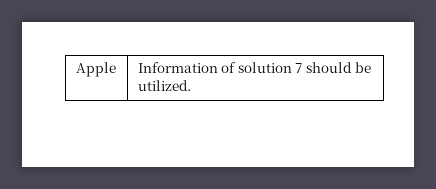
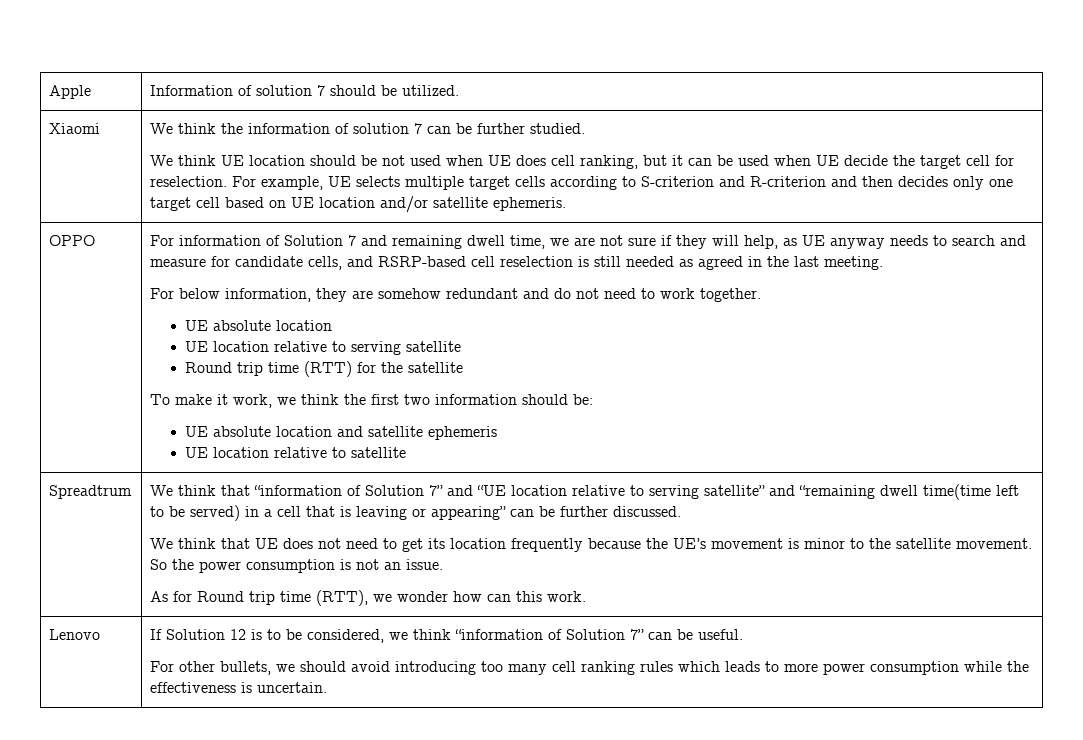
+ Xiaomi | We think the information of solution 7 can be further studied.
+ We think UE location should be not used when UE does cell ranking, but it can be used when UE decide the target cell for reselection. For example, UE selects multiple target cells according to S-criterion and R-criterion and then decides only one target cell based on UE location and/or satellite ephemeris.
+ OPPO | For information of Solution 7 and remaining dwell time, we are not sure if they will help, as UE anyway needs to search and measure for candidate cells, and RSRP-based cell reselection is still needed as agreed in the last meeting.
+ For below information, they are somehow redundant and do not need to work together.
+ UE absolute location
+ UE location relative to serving satellite
+ Round trip time (RTT) for the satellite
+ To make it work, we think the first two information should be:
+ UE absolute location and satellite ephemeris
+ UE location relative to satellite
+ Spreadtrum | We think that “information of Solution 7” and “UE location relative to serving satellite” and “remaining dwell time(time left to be served) in a cell that is leaving or appearing” can be further discussed.
+ We think that UE does not need to get its location frequently because the UE’s movement is minor to the satellite movement. So the power consumption is not an issue.
+ As for Round trip time (RTT), we wonder how can this work.
+ Lenovo | If Solution 12 is to be considered, we think “information of Solution 7” can be useful.
+ For other bullets, we should avoid introducing too many cell ranking rules which leads to more power consumption while the effectiveness is uncertain.

